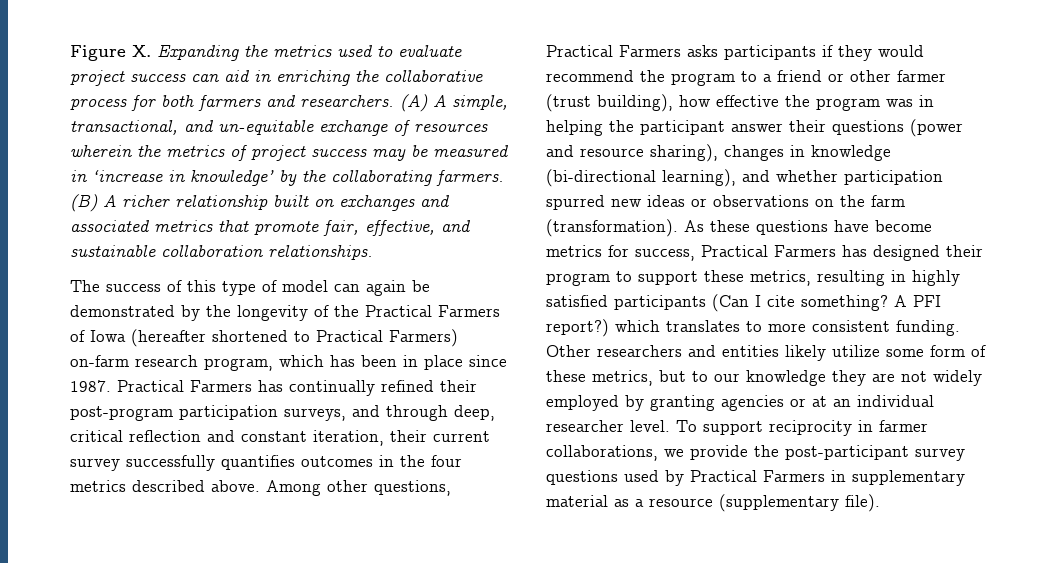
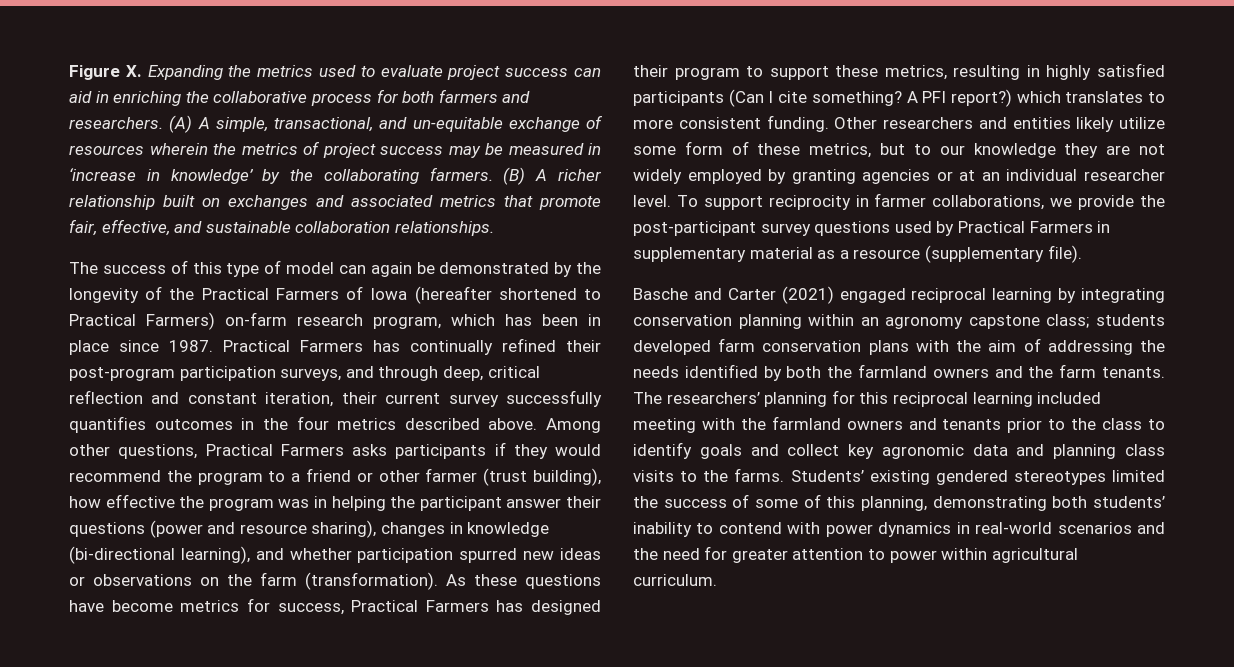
+ Basche and Carter (2021) engaged reciprocal learning by integrating conservation planning within an agronomy capstone class; students developed farm conservation plans with the aim of addressing the needs identified by both the farmland owners and the farm tenants. The researchers’ planning for this reciprocal learning included meeting with the farmland owners and tenants prior to the class to identify goals and collect key agronomic data and planning class visits to the farms. Students’ existing gendered stereotypes limited the success of some of this planning, demonstrating both students’ inability to contend with power dynamics in real-world scenarios and the need for greater attention to power within agricultural curriculum.

